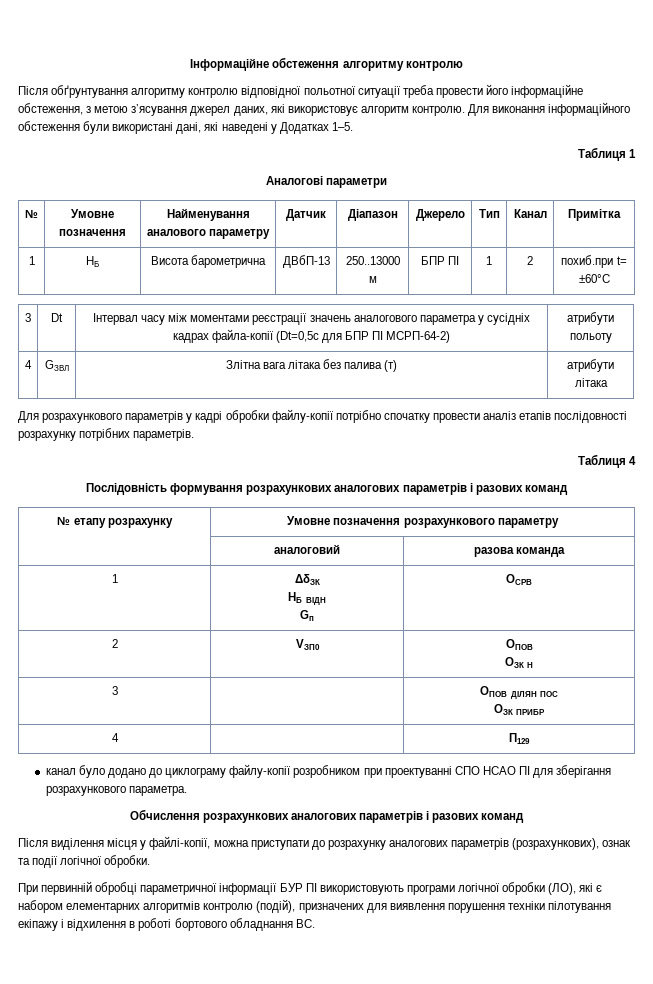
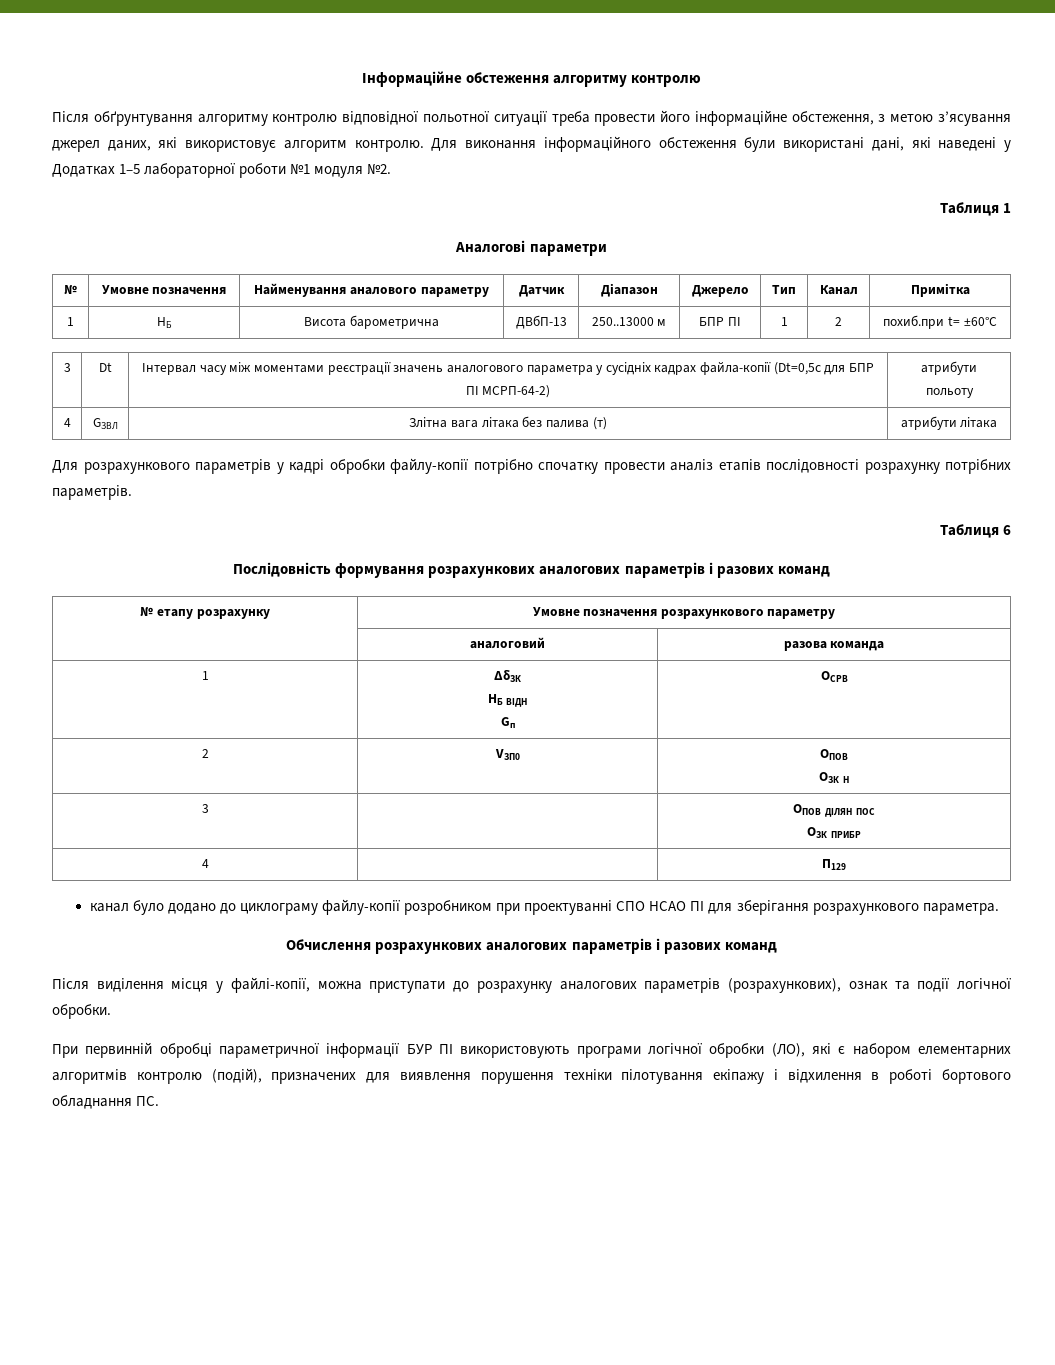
- Для виконання інформаційного обстеження були використані дані, які наведені у Додатках 1–5.
+ Для виконання інформаційного обстеження були використані дані, які наведені у Додатках 1–5 лабораторної роботи №1 модуля №2.
- Таблиця 4
+ Таблиця 6
- При первинній обробці параметричної інформації БУР ПІ використовують програми логічної обробки (ЛО), які є набором елементарних алгоритмів контролю (подій), призначених для виявлення порушення техніки пілотування екіпажу і відхилення в роботі бортового обладнання ВС.
+ При первинній обробці параметричної інформації БУР ПІ використовують програми логічної обробки (ЛО), які є набором елементарних алгоритмів контролю (подій), призначених для виявлення порушення техніки пілотування екіпажу і відхилення в роботі бортового обладнання ПС.

